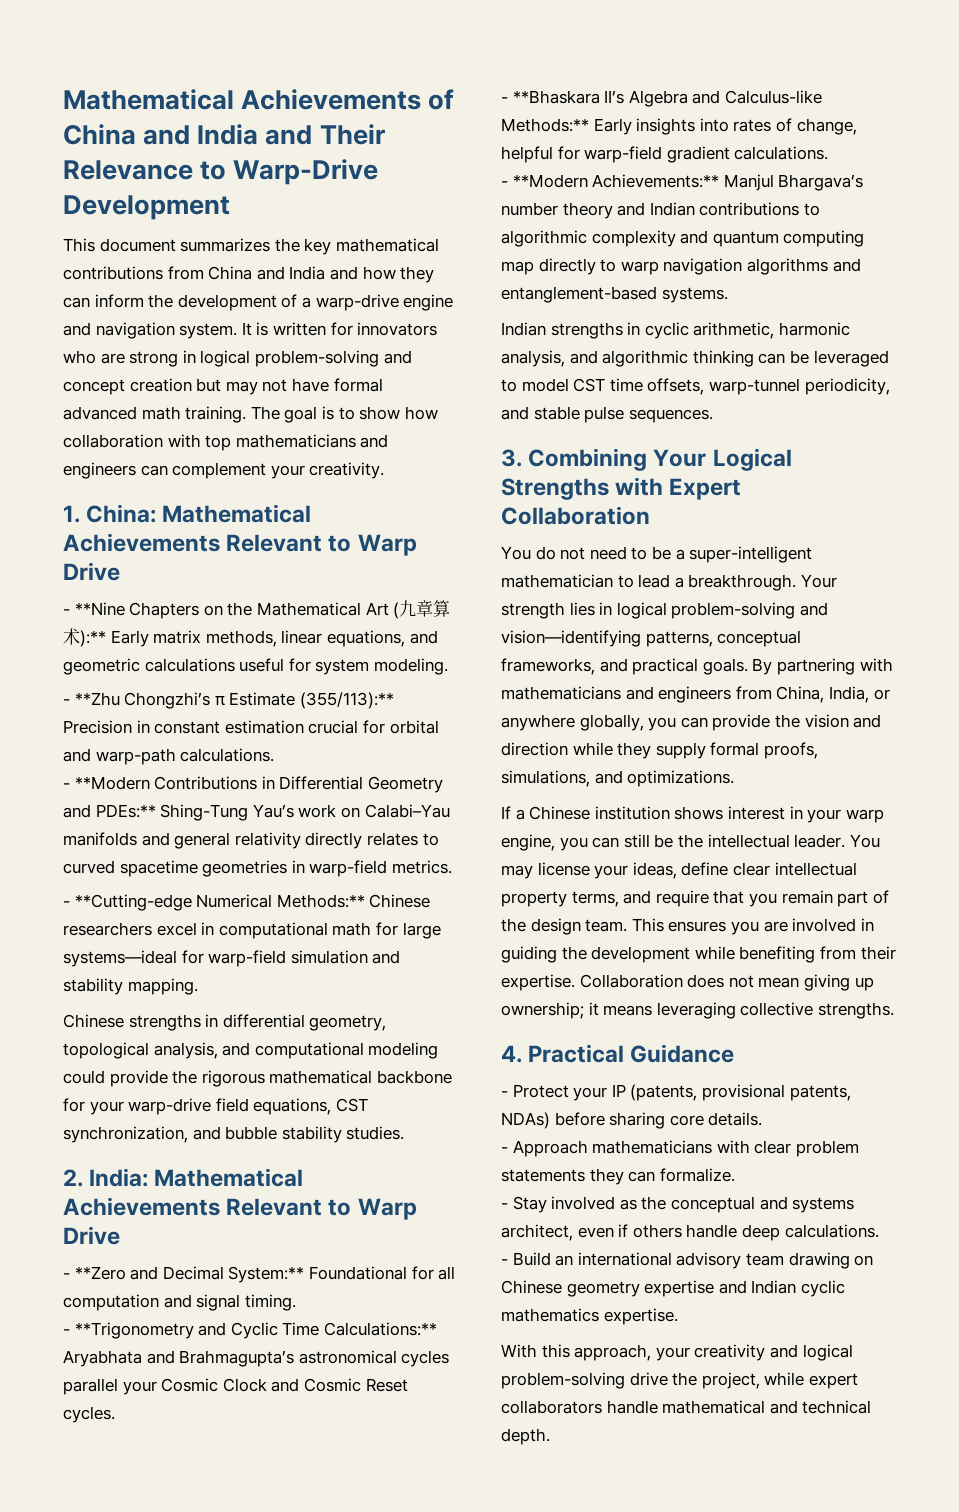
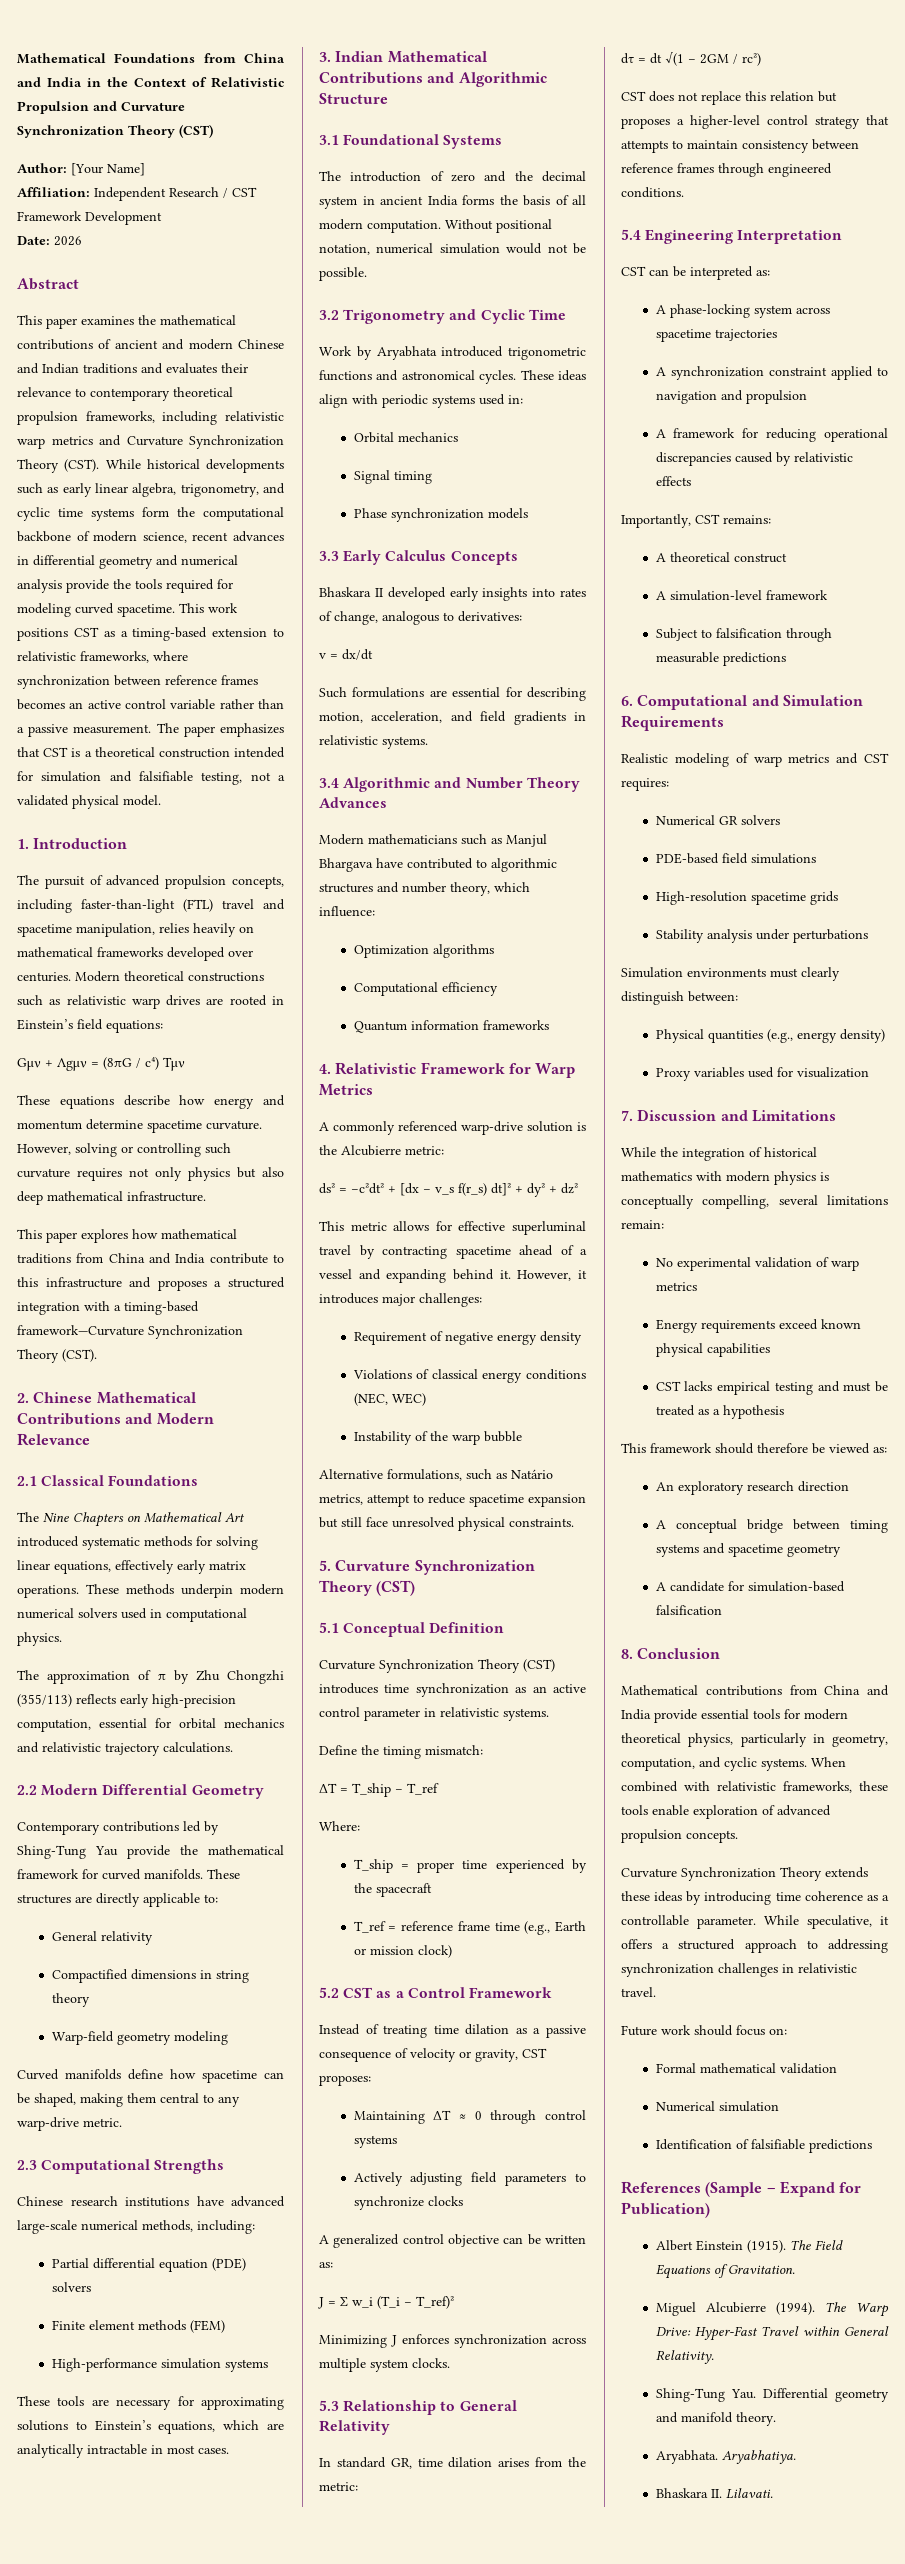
- Mathematical Achievements of China and India and Their Relevance to Warp-Drive Development
- This document summarizes the key mathematical contributions from China and India and how they can inform the development of a warp-drive engine and navigation system. It is written for innovators who are strong in logical problem-solving and concept creation but may not have formal advanced math training. The goal is to show how collaboration with top mathematicians and engineers can complement your creativity.
- 1. China: Mathematical Achievements Relevant to Warp Drive
- - **Nine Chapters on the Mathematical Art (九章算术):** Early matrix methods, linear equations, and geometric calculations useful for system modeling.
- - **Zhu Chongzhi’s π Estimate (355/113):** Precision in constant estimation crucial for orbital and warp-path calculations.
- - **Modern Contributions in Differential Geometry and PDEs:** Shing-Tung Yau’s work on Calabi–Yau manifolds and general relativity directly relates to curved spacetime geometries in warp-field metrics.
- - **Cutting-edge Numerical Methods:** Chinese researchers excel in computational math for large systems—ideal for warp-field simulation and stability mapping.
- Chinese strengths in differential geometry, topological analysis, and computational modeling could provide the rigorous mathematical backbone for your warp-drive field equations, CST synchronization, and bubble stability studies.
- 2. India: Mathematical Achievements Relevant to Warp Drive
- - **Zero and Decimal System:** Foundational for all computation and signal timing.
- - **Trigonometry and Cyclic Time Calculations:** Aryabhata and Brahmagupta’s astronomical cycles parallel your Cosmic Clock and Cosmic Reset cycles.
- - **Bhaskara II’s Algebra and Calculus-like Methods:** Early insights into rates of change, helpful for warp-field gradient calculations.
- - **Modern Achievements:** Manjul Bhargava’s number theory and Indian contributions to algorithmic complexity and quantum computing map directly to warp navigation algorithms and entanglement-based systems.
- Indian strengths in cyclic arithmetic, harmonic analysis, and algorithmic thinking can be leveraged to model CST time offsets, warp-tunnel periodicity, and stable pulse sequences.
- 3. Combining Your Logical Strengths with Expert Collaboration
- You do not need to be a super-intelligent mathematician to lead a breakthrough. Your strength lies in logical problem-solving and vision—identifying patterns, conceptual frameworks, and practical goals. By partnering with mathematicians and engineers from China, India, or anywhere globally, you can provide the vision and direction while they supply formal proofs, simulations, and optimizations.
- If a Chinese institution shows interest in your warp engine, you can still be the intellectual leader. You may license your ideas, define clear intellectual property terms, and require that you remain part of the design team. This ensures you are involved in guiding the development while benefiting from their expertise. Collaboration does not mean giving up ownership; it means leveraging collective strengths.
- 4. Practical Guidance
- - Protect your IP (patents, provisional patents, NDAs) before sharing core details.
- - Approach mathematicians with clear problem statements they can formalize.
- - Stay involved as the conceptual and systems architect, even if others handle deep calculations.
- - Build an international advisory team drawing on Chinese geometry expertise and Indian cyclic mathematics expertise.
- With this approach, your creativity and logical problem-solving drive the project, while expert collaborators handle mathematical and technical depth.
+ Mathematical Foundations from China and India in the Context of Relativistic Propulsion and Curvature Synchronization Theory (CST)
+ Author: [Your Name]
+ Affiliation: Independent Research / CST Framework Development
+ Date: 2026
+ Abstract
+ This paper examines the mathematical contributions of ancient and modern Chinese and Indian traditions and evaluates their relevance to contemporary theoretical propulsion frameworks, including relativistic warp metrics and Curvature Synchronization Theory (CST). While historical developments such as early linear algebra, trigonometry, and cyclic time systems form the computational backbone of modern science, recent advances in differential geometry and numerical analysis provide the tools required for modeling curved spacetime. This work positions CST as a timing-based extension to relativistic frameworks, where synchronization between reference frames becomes an active control variable rather than a passive measurement. The paper emphasizes that CST is a theoretical construction intended for simulation and falsifiable testing, not a validated physical model.
+ 1. Introduction
+ The pursuit of advanced propulsion concepts, including faster-than-light (FTL) travel and spacetime manipulation, relies heavily on mathematical frameworks developed over centuries. Modern theoretical constructions such as relativistic warp drives are rooted in Einstein’s field equations:
+ Gμν + Λgμν = (8πG / c⁴) Tμν
+ These equations describe how energy and momentum determine spacetime curvature. However, solving or controlling such curvature requires not only physics but also deep mathematical infrastructure.
+ This paper explores how mathematical traditions from China and India contribute to this infrastructure and proposes a structured integration with a timing-based framework—Curvature Synchronization Theory (CST).
+ 2. Chinese Mathematical Contributions and Modern Relevance
+ 2.1 Classical Foundations
+ The Nine Chapters on Mathematical Art introduced systematic methods for solving linear equations, effectively early matrix operations. These methods underpin modern numerical solvers used in computational physics.
+ The approximation of π by Zhu Chongzhi (355/113) reflects early high-precision computation, essential for orbital mechanics and relativistic trajectory calculations.
+ 2.2 Modern Differential Geometry
+ Contemporary contributions led by Shing-Tung Yau provide the mathematical framework for curved manifolds. These structures are directly applicable to:
+ General relativity
+ Compactified dimensions in string theory
+ Warp-field geometry modeling
+ Curved manifolds define how spacetime can be shaped, making them central to any warp-drive metric.
+ 2.3 Computational Strengths
+ Chinese research institutions have advanced large-scale numerical methods, including:
+ Partial differential equation (PDE) solvers
+ Finite element methods (FEM)
+ High-performance simulation systems
+ These tools are necessary for approximating solutions to Einstein’s equations, which are analytically intractable in most cases.
+ 3. Indian Mathematical Contributions and Algorithmic Structure
+ 3.1 Foundational Systems
+ The introduction of zero and the decimal system in ancient India forms the basis of all modern computation. Without positional notation, numerical simulation would not be possible.
+ 3.2 Trigonometry and Cyclic Time
+ Work by Aryabhata introduced trigonometric functions and astronomical cycles. These ideas align with periodic systems used in:
+ Orbital mechanics
+ Signal timing
+ Phase synchronization models
+ 3.3 Early Calculus Concepts
+ Bhaskara II developed early insights into rates of change, analogous to derivatives:
+ v = dx/dt
+ Such formulations are essential for describing motion, acceleration, and field gradients in relativistic systems.
+ 3.4 Algorithmic and Number Theory Advances
+ Modern mathematicians such as Manjul Bhargava have contributed to algorithmic structures and number theory, which influence:
+ Optimization algorithms
+ Computational efficiency
+ Quantum information frameworks
+ 4. Relativistic Framework for Warp Metrics
+ A commonly referenced warp-drive solution is the Alcubierre metric:
+ ds² = −c²dt² + [dx − v_s f(r_s) dt]² + dy² + dz²
+ This metric allows for effective superluminal travel by contracting spacetime ahead of a vessel and expanding behind it. However, it introduces major challenges:
+ Requirement of negative energy density
+ Violations of classical energy conditions (NEC, WEC)
+ Instability of the warp bubble
+ Alternative formulations, such as Natário metrics, attempt to reduce spacetime expansion but still face unresolved physical constraints.
+ 5. Curvature Synchronization Theory (CST)
+ 5.1 Conceptual Definition
+ Curvature Synchronization Theory (CST) introduces time synchronization as an active control parameter in relativistic systems.
+ Define the timing mismatch:
+ ΔT = T_ship − T_ref
+ Where:
+ T_ship = proper time experienced by the spacecraft
+ T_ref = reference frame time (e.g., Earth or mission clock)
+ 5.2 CST as a Control Framework
+ Instead of treating time dilation as a passive consequence of velocity or gravity, CST proposes:
+ Maintaining ΔT ≈ 0 through control systems
+ Actively adjusting field parameters to synchronize clocks
+ A generalized control objective can be written as:
+ J = Σ w_i (T_i − T_ref)²
+ Minimizing J enforces synchronization across multiple system clocks.
+ 5.3 Relationship to General Relativity
+ In standard GR, time dilation arises from the metric:
+ dτ = dt √(1 − 2GM / rc²)
+ CST does not replace this relation but proposes a higher-level control strategy that attempts to maintain consistency between reference frames through engineered conditions.
+ 5.4 Engineering Interpretation
+ CST can be interpreted as:
+ A phase-locking system across spacetime trajectories
+ A synchronization constraint applied to navigation and propulsion
+ A framework for reducing operational discrepancies caused by relativistic effects
+ Importantly, CST remains:
+ A theoretical construct
+ A simulation-level framework
+ Subject to falsification through measurable predictions
+ 6. Computational and Simulation Requirements
+ Realistic modeling of warp metrics and CST requires:
+ Numerical GR solvers
+ PDE-based field simulations
+ High-resolution spacetime grids
+ Stability analysis under perturbations
+ Simulation environments must clearly distinguish between:
+ Physical quantities (e.g., energy density)
+ Proxy variables used for visualization
+ 7. Discussion and Limitations
+ While the integration of historical mathematics with modern physics is conceptually compelling, several limitations remain:
+ No experimental validation of warp metrics
+ Energy requirements exceed known physical capabilities
+ CST lacks empirical testing and must be treated as a hypothesis
+ This framework should therefore be viewed as:
+ An exploratory research direction
+ A conceptual bridge between timing systems and spacetime geometry
+ A candidate for simulation-based falsification
+ 8. Conclusion
+ Mathematical contributions from China and India provide essential tools for modern theoretical physics, particularly in geometry, computation, and cyclic systems. When combined with relativistic frameworks, these tools enable exploration of advanced propulsion concepts.
+ Curvature Synchronization Theory extends these ideas by introducing time coherence as a controllable parameter. While speculative, it offers a structured approach to addressing synchronization challenges in relativistic travel.
+ Future work should focus on:
+ Formal mathematical validation
+ Numerical simulation
+ Identification of falsifiable predictions
+ References (Sample – Expand for Publication)
+ Albert Einstein (1915). The Field Equations of Gravitation.
+ Miguel Alcubierre (1994). The Warp Drive: Hyper-Fast Travel within General Relativity.
+ Shing-Tung Yau. Differential geometry and manifold theory.
+ Aryabhata. Aryabhatiya.
+ Bhaskara II. Lilavati.

